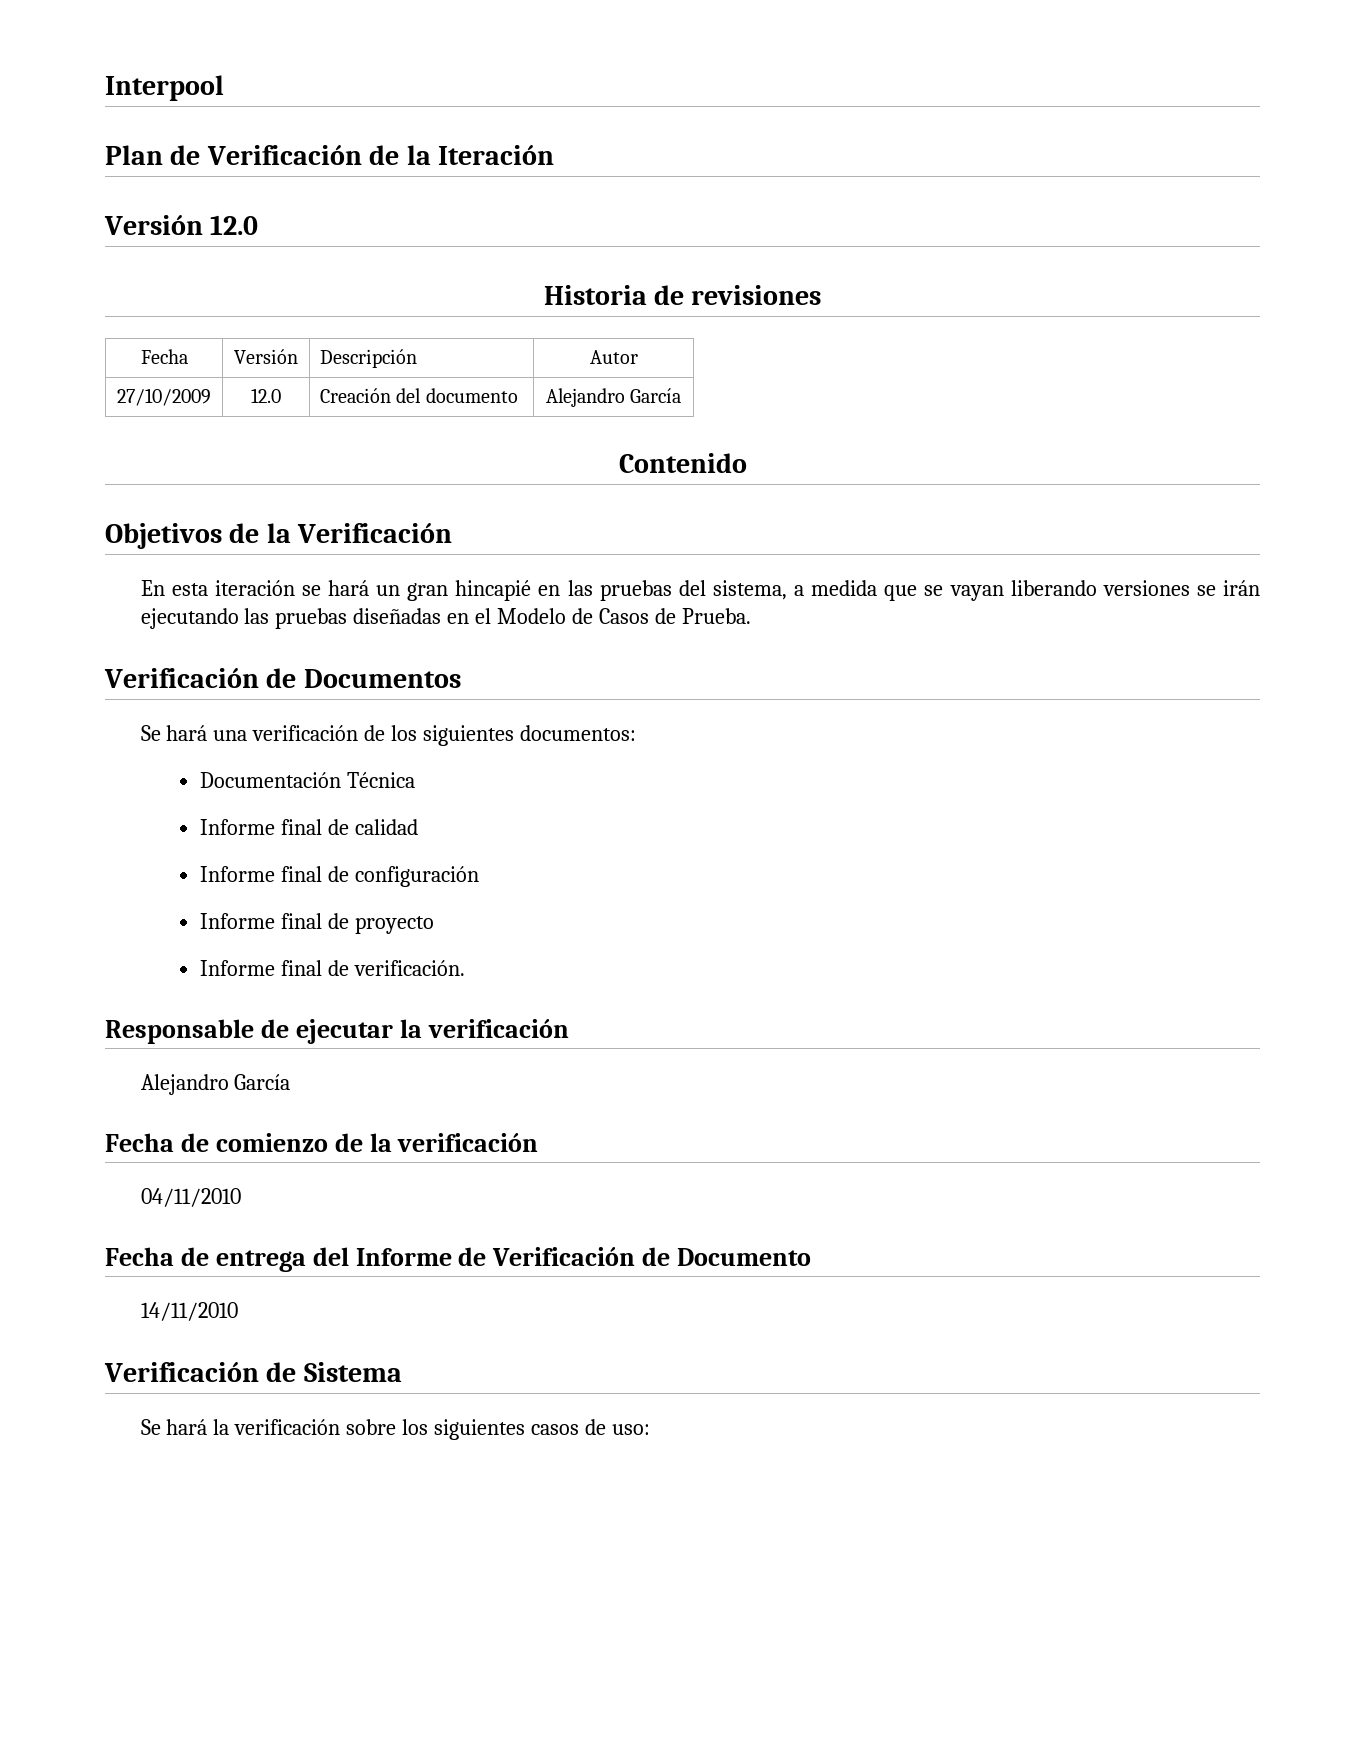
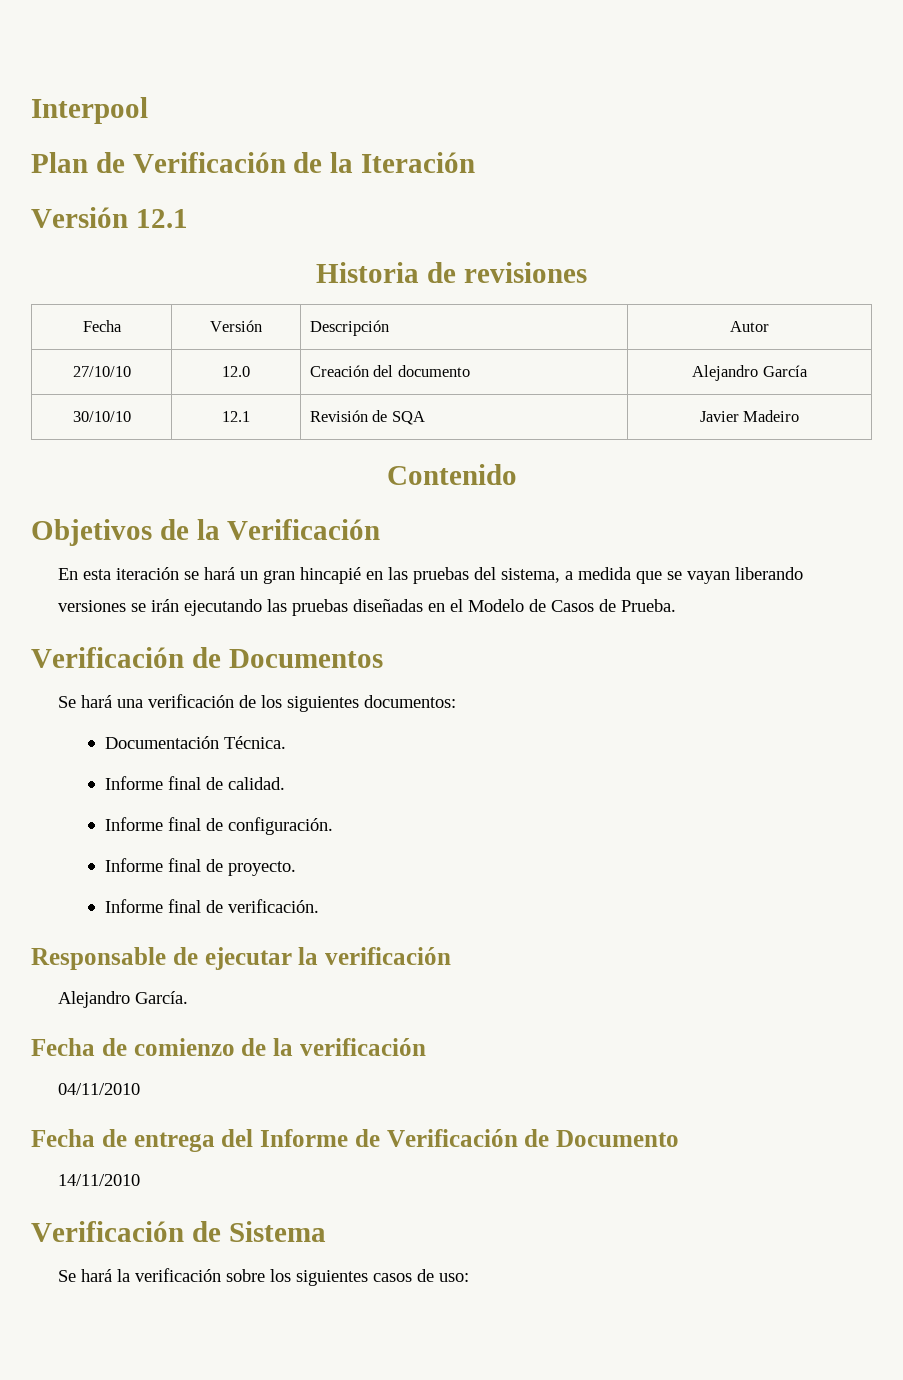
- Versión 12.0
+ Versión 12.1
- 27/10/2009 | 12.0 | Creación del documento | Alejandro García
+ 27/10/10 | 12.0 | Creación del documento | Alejandro García
+ 30/10/10 | 12.1 | Revisión de SQA | Javier Madeiro
- Documentación Técnica
- Informe final de calidad
- Informe final de configuración
- Informe final de proyecto
+ Documentación Técnica.
+ Informe final de calidad.
+ Informe final de configuración.
+ Informe final de proyecto.
  Responsable de ejecutar la verificación
- Alejandro García
+ Alejandro García.

